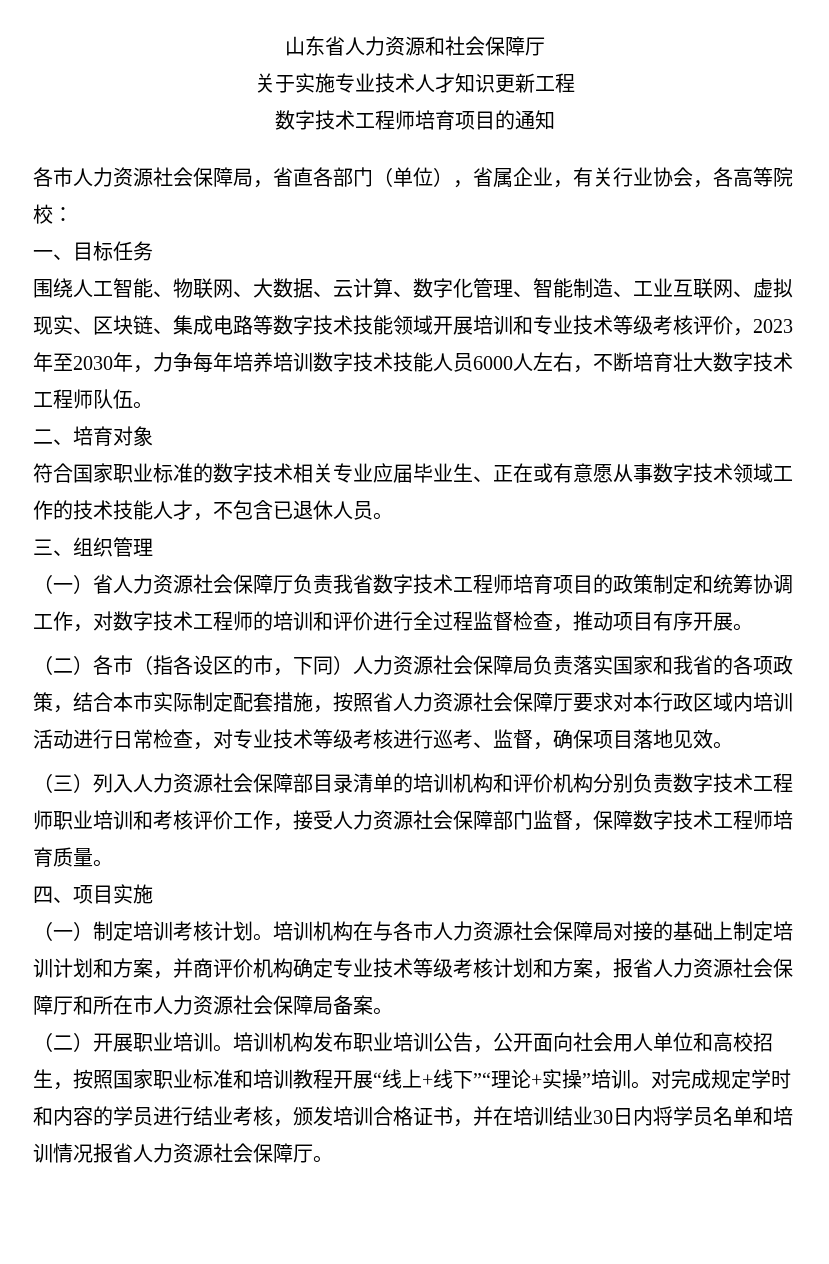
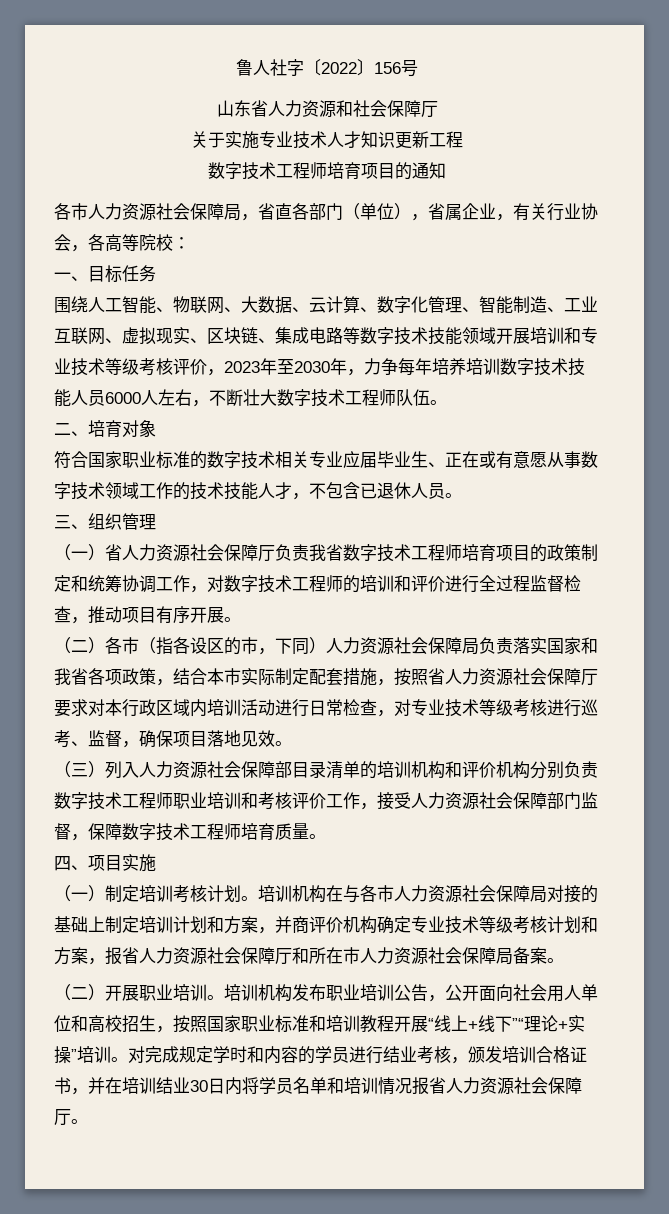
+ 鲁人社字〔2022〕156号
- 围绕人工智能、物联网、大数据、云计算、数字化管理、智能制造、工业互联网、虚拟现实、区块链、集成电路等数字技术技能领域开展培训和专业技术等级考核评价，2023年至2030年，力争每年培养培训数字技术技能人员6000人左右，不断培育壮大数字技术工程师队伍。
+ 围绕人工智能、物联网、大数据、云计算、数字化管理、智能制造、工业互联网、虚拟现实、区块链、集成电路等数字技术技能领域开展培训和专业技术等级考核评价，2023年至2030年，力争每年培养培训数字技术技能人员6000人左右，不断壮大数字技术工程师队伍。
- （二）各市（指各设区的市，下同）人力资源社会保障局负责落实国家和我省的各项政策，结合本市实际制定配套措施，按照省人力资源社会保障厅要求对本行政区域内培训活动进行日常检查，对专业技术等级考核进行巡考、监督，确保项目落地见效。
+ （二）各市（指各设区的市，下同）人力资源社会保障局负责落实国家和我省各项政策，结合本市实际制定配套措施，按照省人力资源社会保障厅要求对本行政区域内培训活动进行日常检查，对专业技术等级考核进行巡考、监督，确保项目落地见效。

